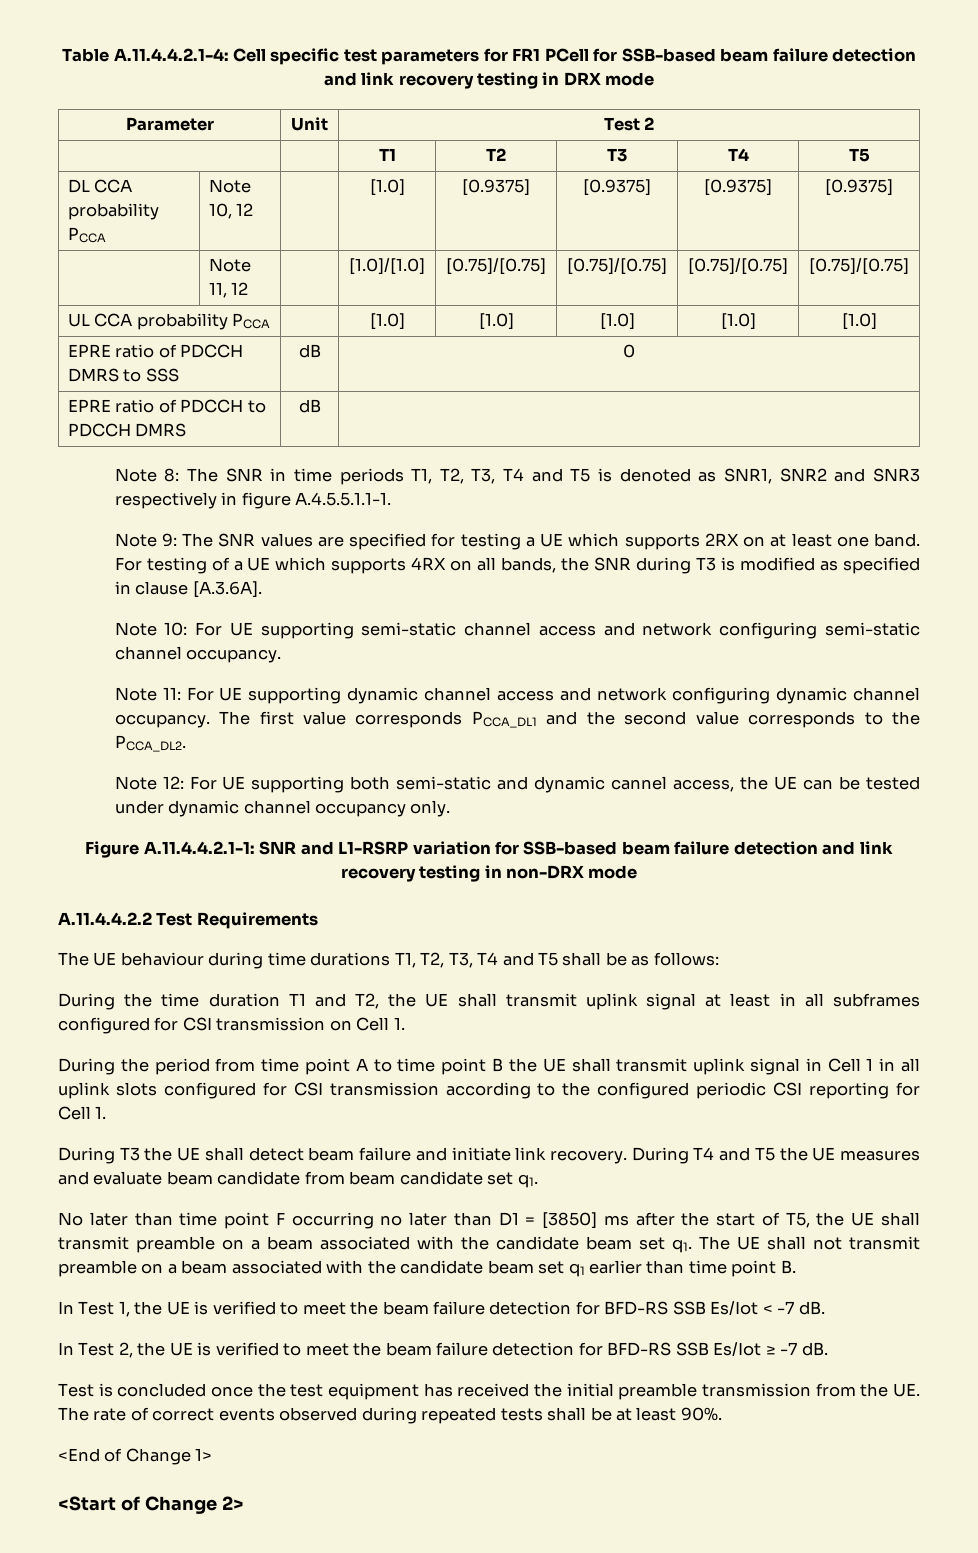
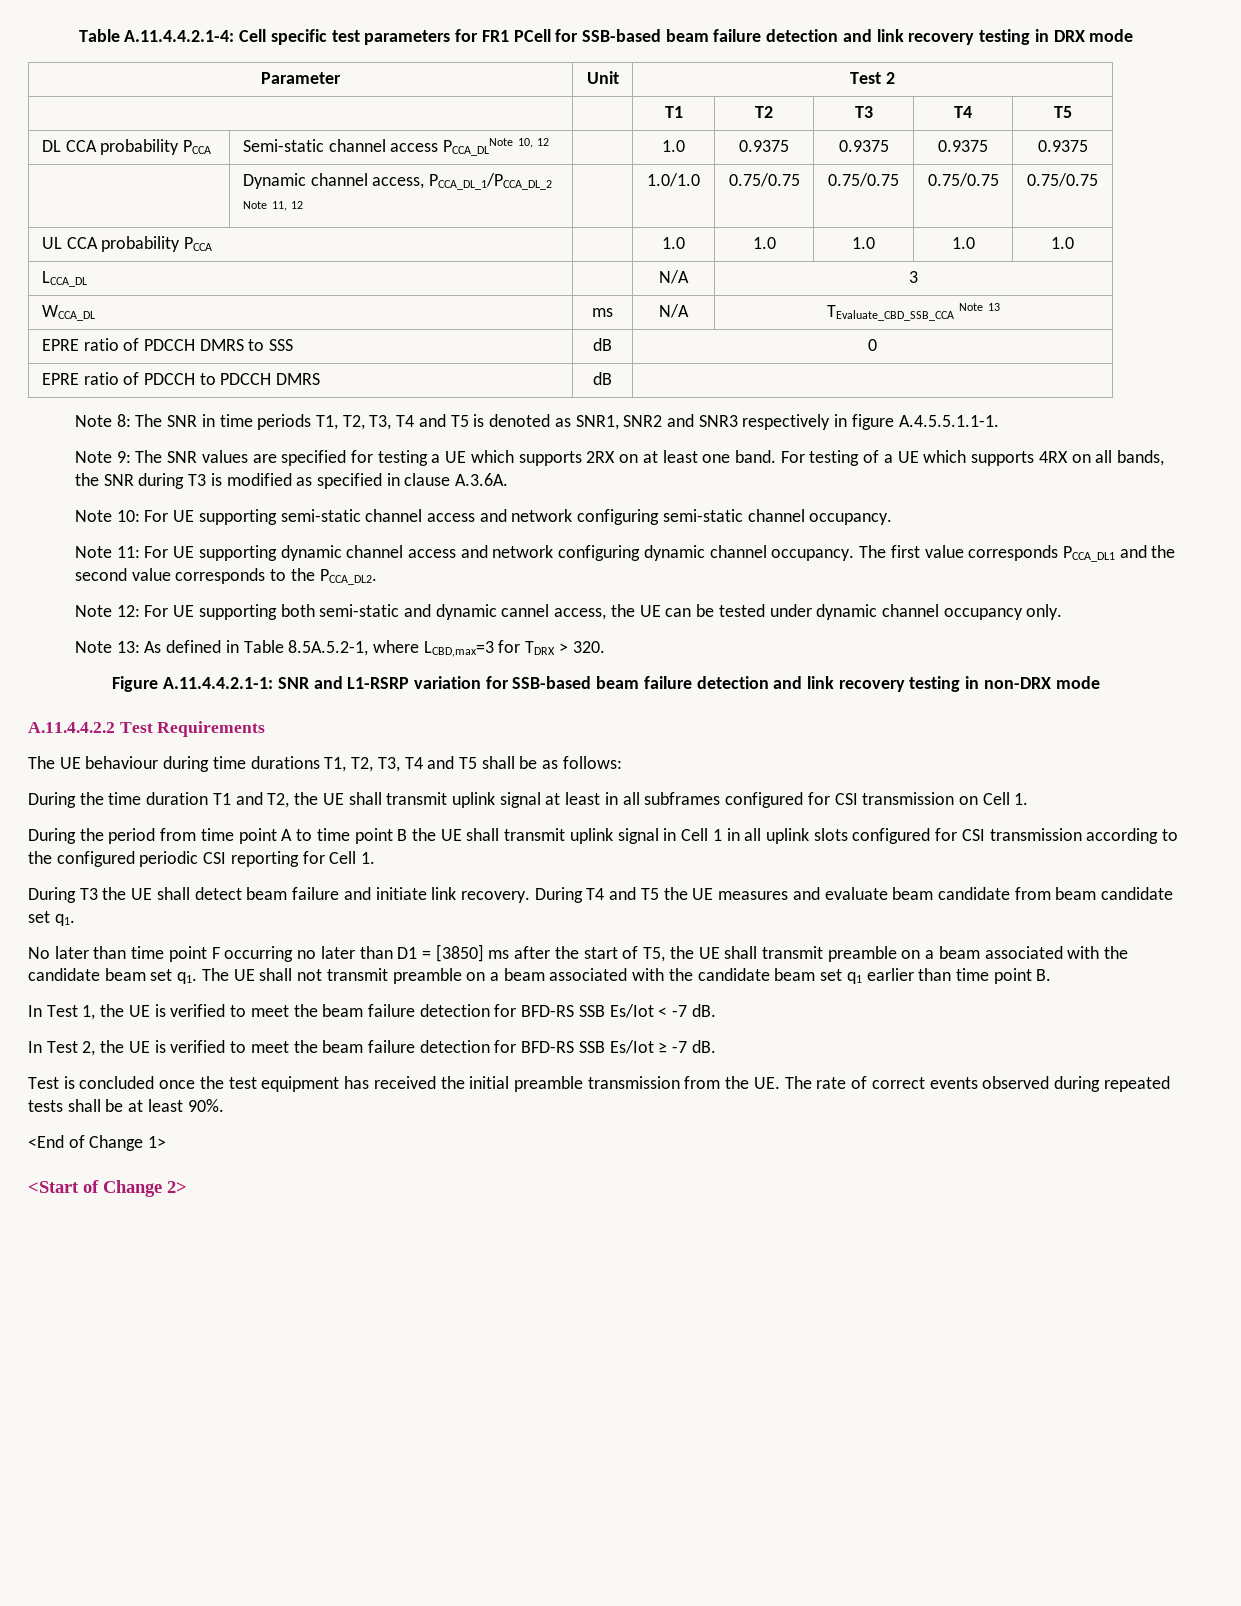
- DL CCA probability PCCA | Note 10, 12 | | [1.0] | [0.9375] | [0.9375] | [0.9375] | [0.9375]
- | Note 11, 12 | | [1.0]/[1.0] | [0.75]/[0.75] | [0.75]/[0.75] | [0.75]/[0.75] | [0.75]/[0.75]
- UL CCA probability PCCA | | [1.0] | [1.0] | [1.0] | [1.0] | [1.0]
+ DL CCA probability PCCA | Semi-static channel access PCCA_DLNote 10, 12 | | 1.0 | 0.9375 | 0.9375 | 0.9375 | 0.9375
+ | Dynamic channel access, PCCA_DL_1/PCCA_DL_2
+ Note 11, 12 | | 1.0/1.0 | 0.75/0.75 | 0.75/0.75 | 0.75/0.75 | 0.75/0.75
+ UL CCA probability PCCA | | 1.0 | 1.0 | 1.0 | 1.0 | 1.0
+ LCCA_DL | | N/A | 3
+ WCCA_DL | ms | N/A | TEvaluate_CBD_SSB_CCA Note 13
- For testing of a UE which supports 4RX on all bands, the SNR during T3 is modified as specified in clause [A.3.6A].
+ For testing of a UE which supports 4RX on all bands, the SNR during T3 is modified as specified in clause A.3.6A.
+ Note 13: As defined in Table 8.5A.5.2-1, where LCBD,max=3 for TDRX > 320.

